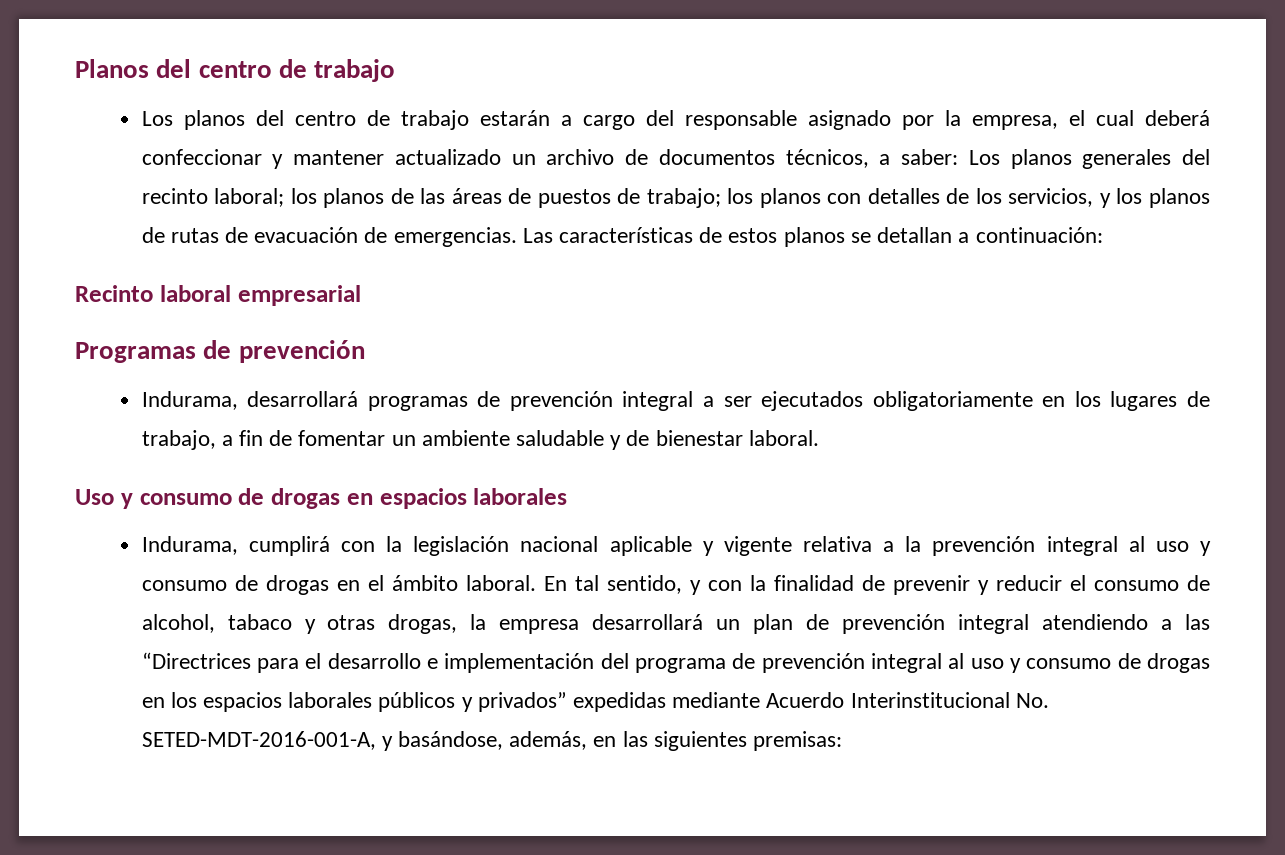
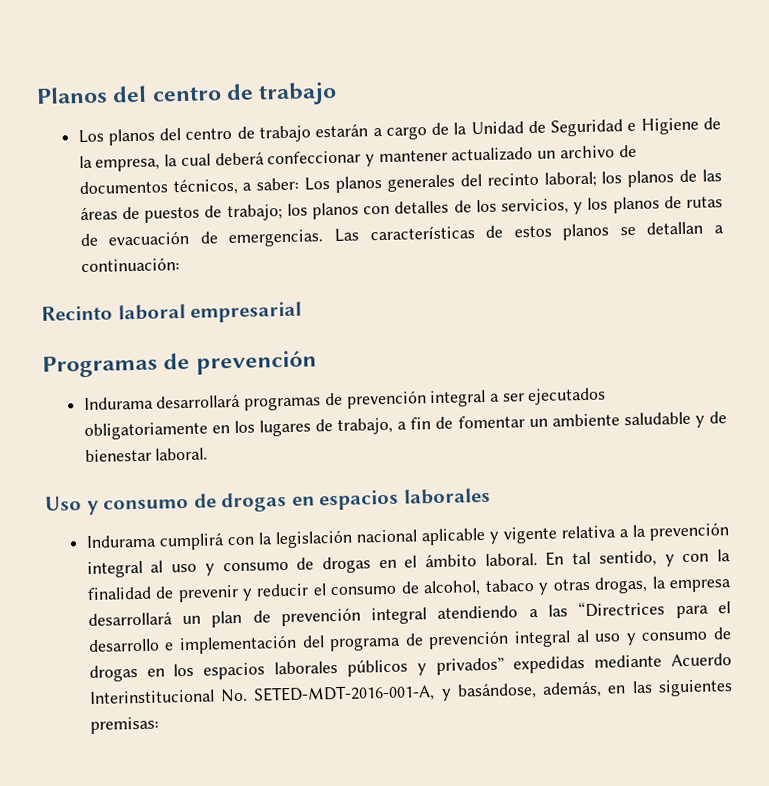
- Los planos del centro de trabajo estarán a cargo del responsable asignado por la empresa, el cual deberá confeccionar y mantener actualizado un archivo de documentos técnicos, a saber: Los planos generales del recinto laboral; los planos de las áreas de puestos de trabajo; los planos con detalles de los servicios, y los planos de rutas de evacuación de emergencias.
+ Los planos del centro de trabajo estarán a cargo de la Unidad de Seguridad e Higiene de la empresa, la cual deberá confeccionar y mantener actualizado un archivo de documentos técnicos, a saber: Los planos generales del recinto laboral; los planos de las áreas de puestos de trabajo; los planos con detalles de los servicios, y los planos de rutas de evacuación de emergencias.
- Indurama, desarrollará programas de prevención integral a ser ejecutados obligatoriamente en los lugares de trabajo, a fin de fomentar un ambiente saludable y de bienestar laboral.
+ Indurama desarrollará programas de prevención integral a ser ejecutados obligatoriamente en los lugares de trabajo, a fin de fomentar un ambiente saludable y de bienestar laboral.
- Indurama, cumplirá con la legislación nacional aplicable y vigente relativa a la prevención integral al uso y consumo de drogas en el ámbito laboral.
+ Indurama cumplirá con la legislación nacional aplicable y vigente relativa a la prevención integral al uso y consumo de drogas en el ámbito laboral.

